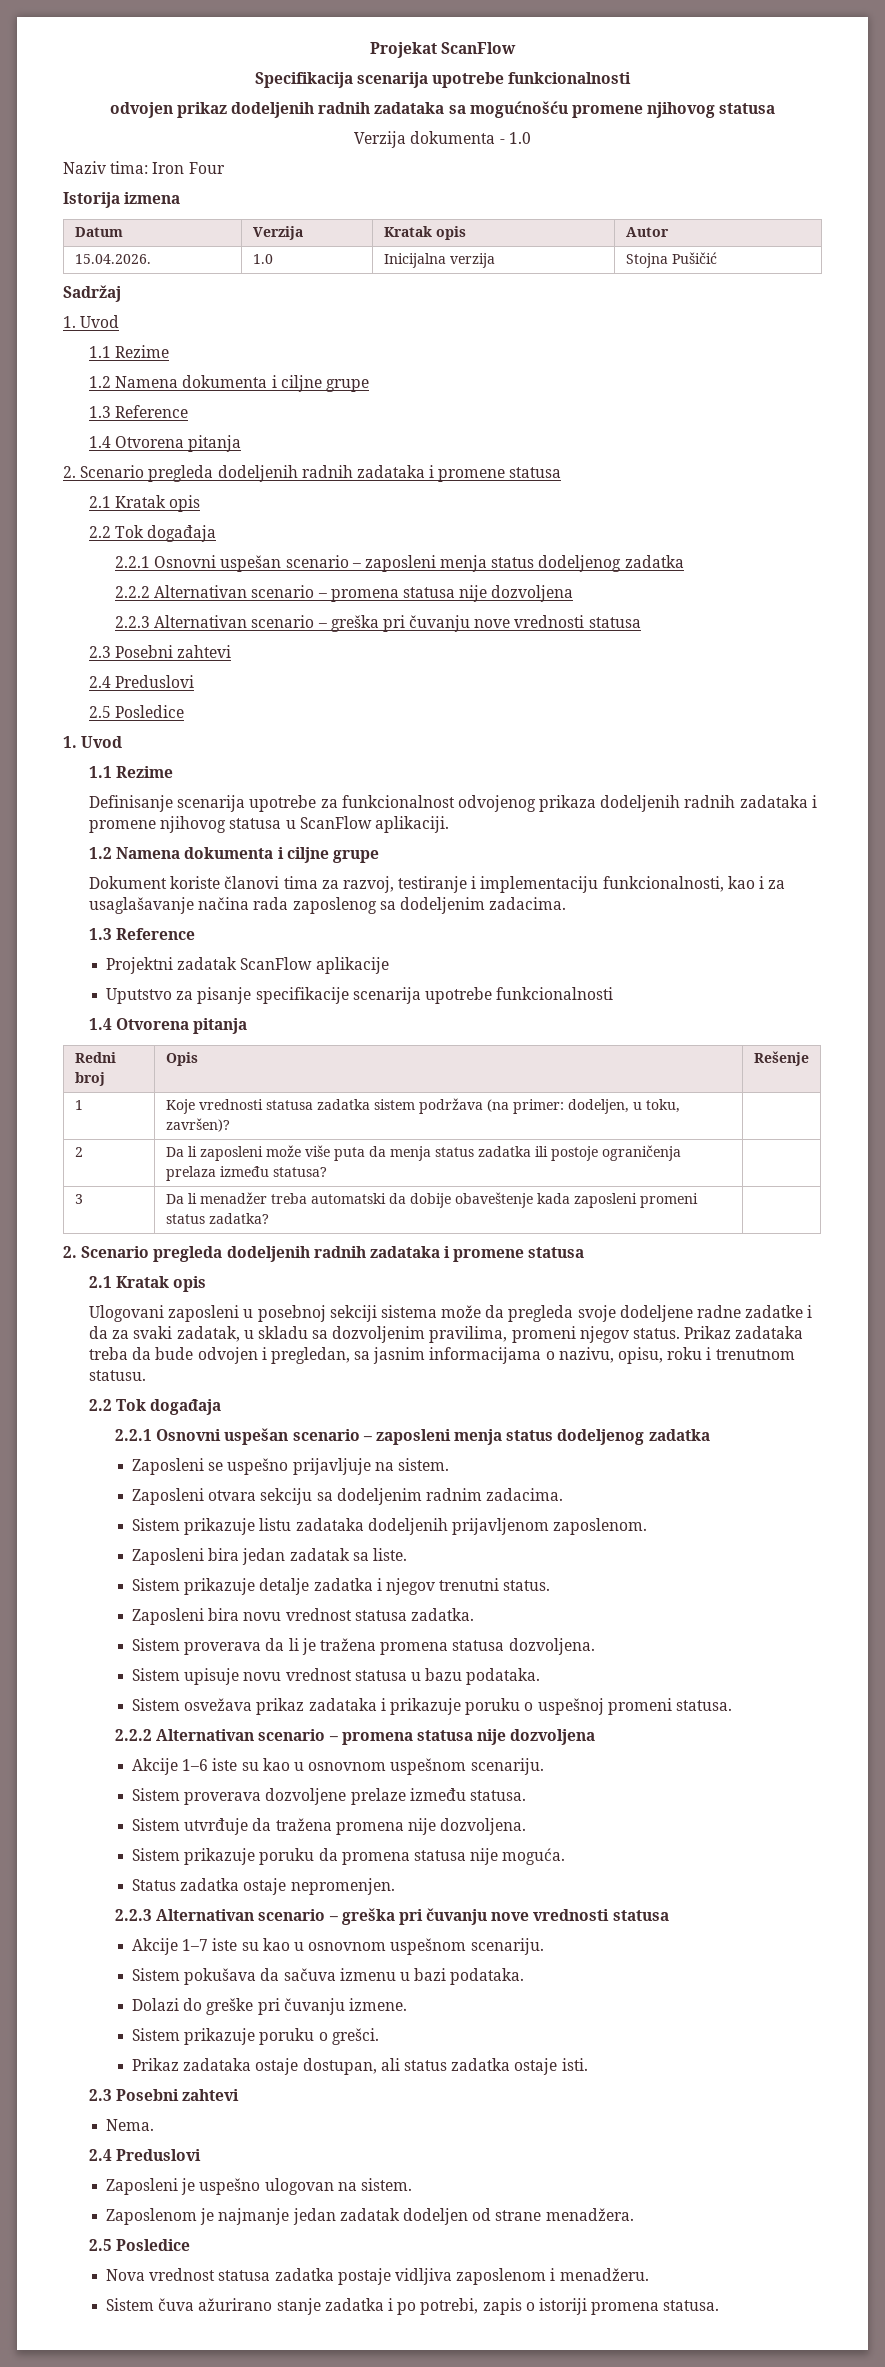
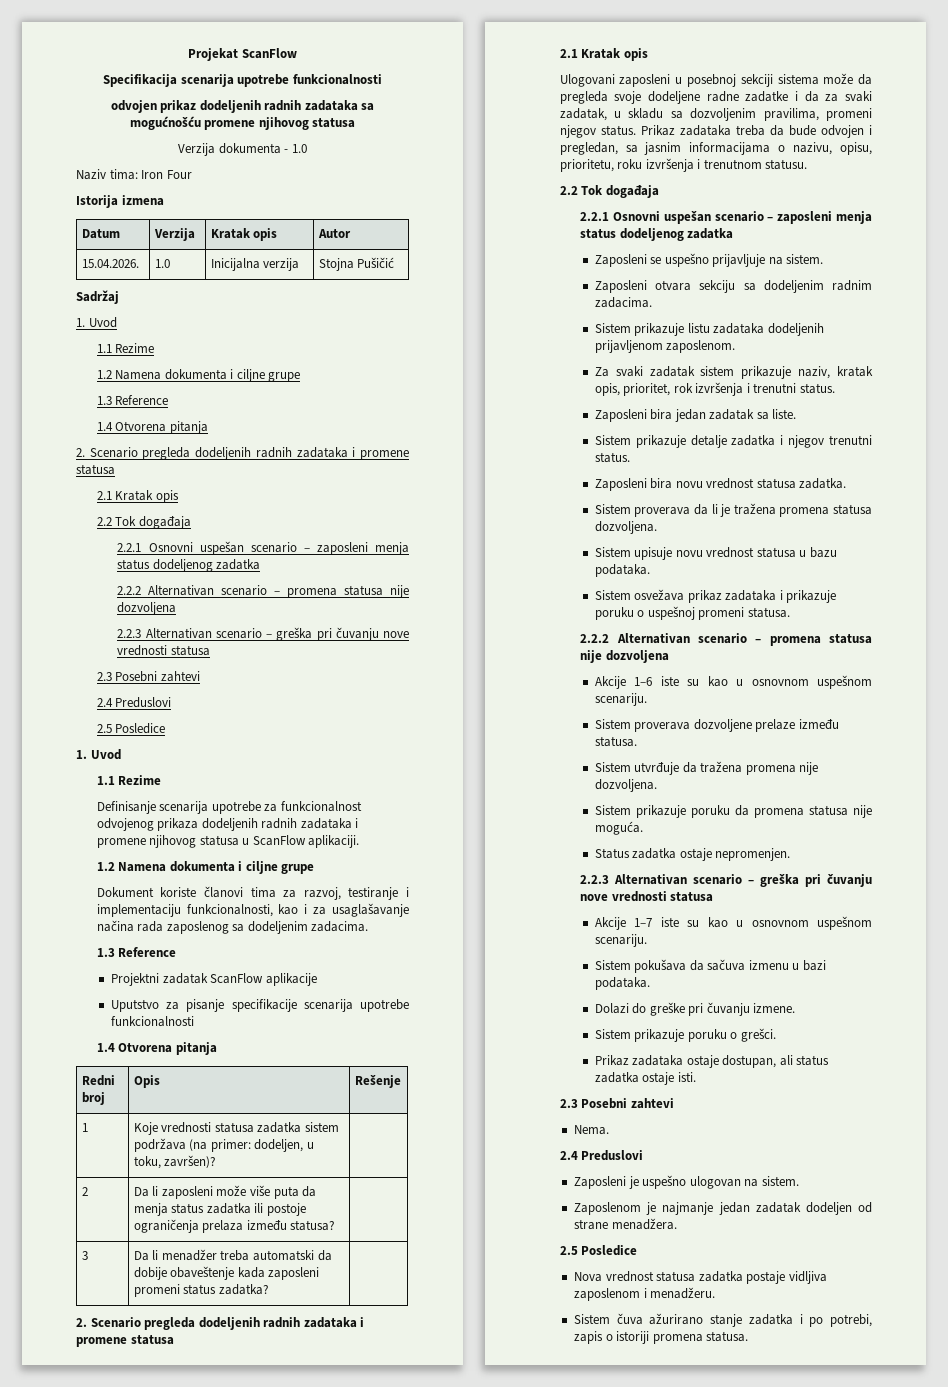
- Prikaz zadataka treba da bude odvojen i pregledan, sa jasnim informacijama o nazivu, opisu, roku i trenutnom statusu.
+ Prikaz zadataka treba da bude odvojen i pregledan, sa jasnim informacijama o nazivu, opisu, prioritetu, roku izvršenja i trenutnom statusu.
+ Za svaki zadatak sistem prikazuje naziv, kratak opis, prioritet, rok izvršenja i trenutni status.

